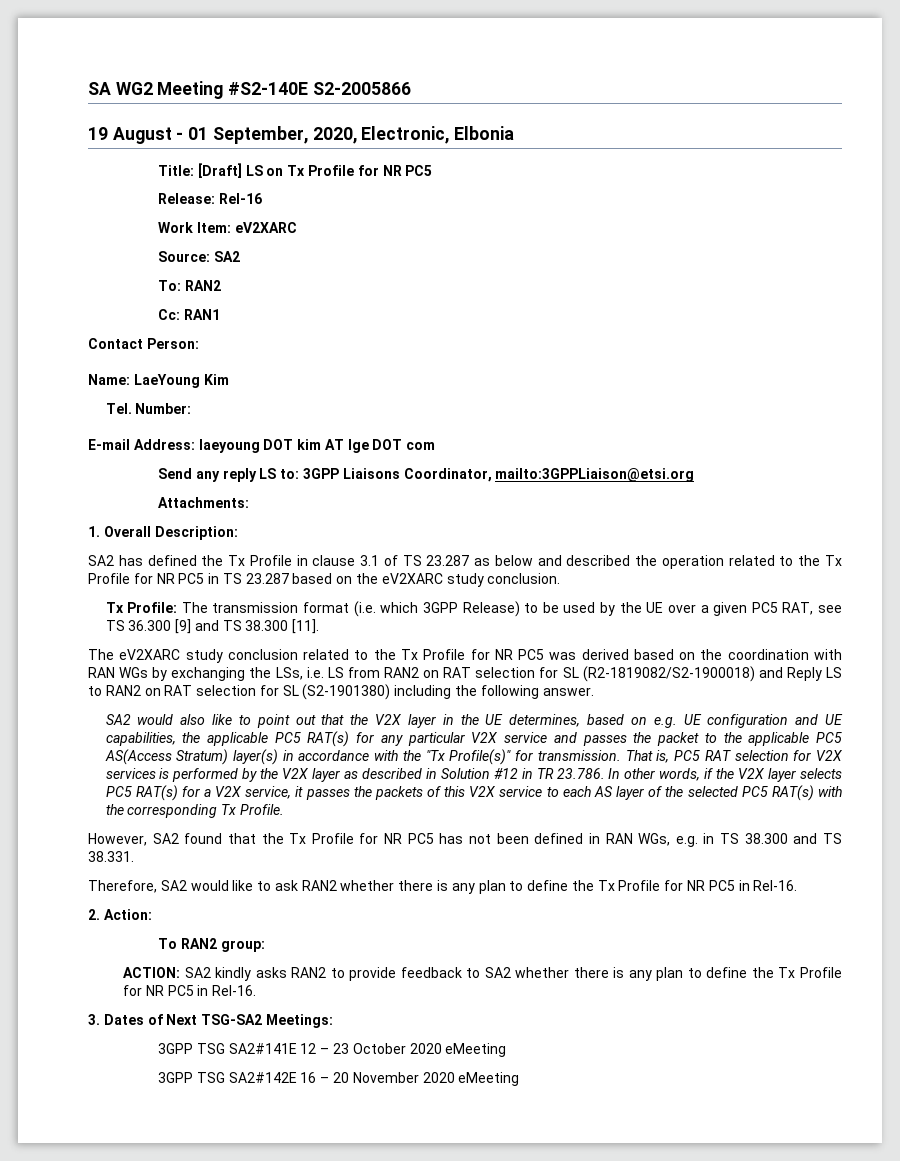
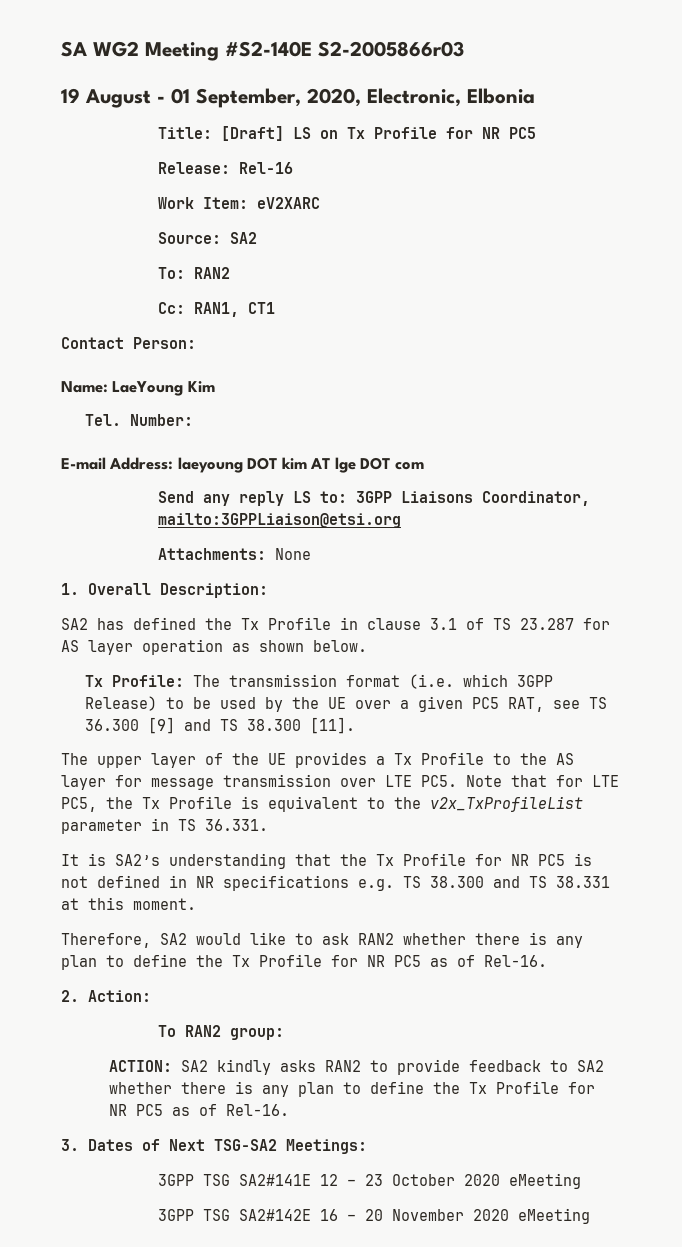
- SA WG2 Meeting #S2-140E S2-2005866
+ SA WG2 Meeting #S2-140E S2-2005866r03
- Cc: RAN1
+ Cc: RAN1, CT1
- Attachments:
+ Attachments: None
- SA2 has defined the Tx Profile in clause 3.1 of TS 23.287 as below and described the operation related to the Tx Profile for NR PC5 in TS 23.287 based on the eV2XARC study conclusion.
+ SA2 has defined the Tx Profile in clause 3.1 of TS 23.287 for AS layer operation as shown below.
- The eV2XARC study conclusion related to the Tx Profile for NR PC5 was derived based on the coordination with RAN WGs by exchanging the LSs, i.e. LS from RAN2 on RAT selection for SL (R2-1819082/S2-1900018) and Reply LS to RAN2 on RAT selection for SL (S2-1901380) including the following answer.
- SA2 would also like to point out that the V2X layer in the UE determines, based on e.g. UE configuration and UE capabilities, the applicable PC5 RAT(s) for any particular V2X service and passes the packet to the applicable PC5 AS(Access Stratum) layer(s) in accordance with the "Tx Profile(s)" for transmission. That is, PC5 RAT selection for V2X services is performed by the V2X layer as described in Solution #12 in TR 23.786. In other words, if the V2X layer selects PC5 RAT(s) for a V2X service, it passes the packets of this V2X service to each AS layer of the selected PC5 RAT(s) with the corresponding Tx Profile.
- However, SA2 found that the Tx Profile for NR PC5 has not been defined in RAN WGs, e.g. in TS 38.300 and TS 38.331.
+ The upper layer of the UE provides a Tx Profile to the AS layer for message transmission over LTE PC5. Note that for LTE PC5, the Tx Profile is equivalent to the v2x_TxProfileList parameter in TS 36.331.
+ It is SA2’s understanding that the Tx Profile for NR PC5 is not defined in NR specifications e.g. TS 38.300 and TS 38.331 at this moment.
- Therefore, SA2 would like to ask RAN2 whether there is any plan to define the Tx Profile for NR PC5 in Rel-16.
+ Therefore, SA2 would like to ask RAN2 whether there is any plan to define the Tx Profile for NR PC5 as of Rel-16.
- ACTION: SA2 kindly asks RAN2 to provide feedback to SA2 whether there is any plan to define the Tx Profile for NR PC5 in Rel-16.
+ ACTION: SA2 kindly asks RAN2 to provide feedback to SA2 whether there is any plan to define the Tx Profile for NR PC5 as of Rel-16.

